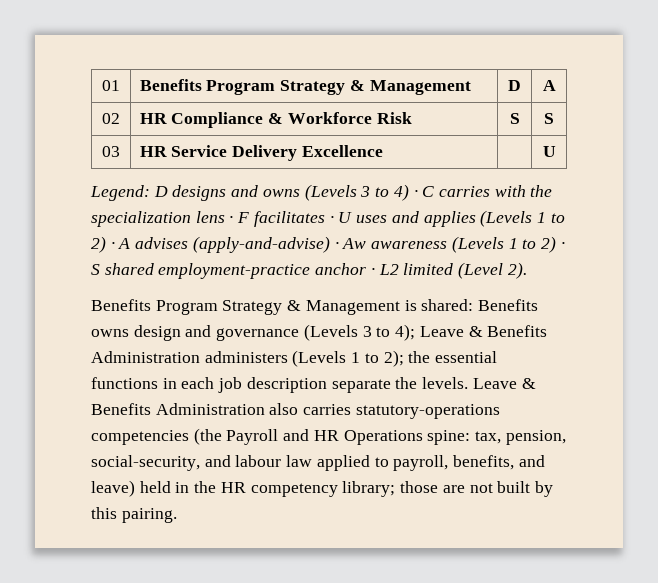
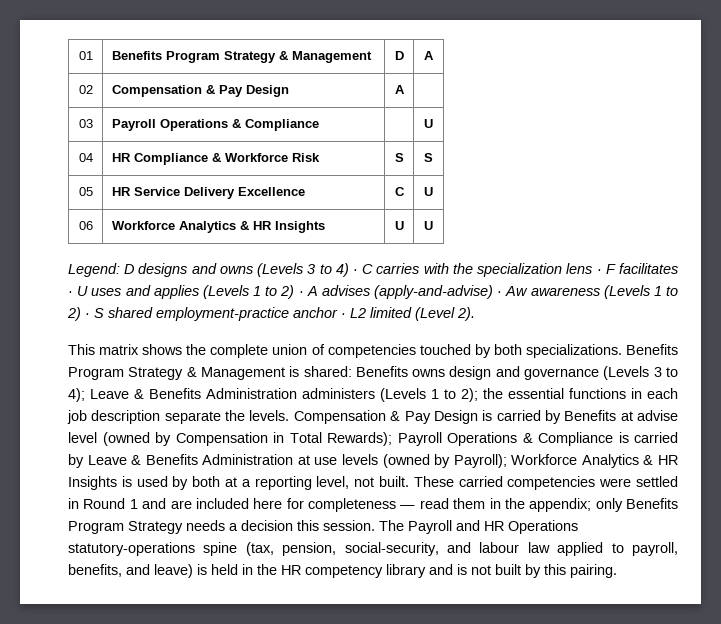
- 02 | HR Compliance & Workforce Risk | S | S
+ 02 | Compensation & Pay Design | A |
+ 03 | Payroll Operations & Compliance | | U
+ 04 | HR Compliance & Workforce Risk | S | S
- 03 | HR Service Delivery Excellence | | U
+ 05 | HR Service Delivery Excellence | C | U
+ 06 | Workforce Analytics & HR Insights | U | U
+ This matrix shows the complete union of competencies touched by both specializations.
- Leave & Benefits Administration also carries statutory-operations competencies (the Payroll and HR Operations spine: tax, pension, social-security, and labour law applied to payroll, benefits, and leave) held in the HR competency library; those are not built by this pairing.
+ Compensation & Pay Design is carried by Benefits at advise level (owned by Compensation in Total Rewards); Payroll Operations & Compliance is carried by Leave & Benefits Administration at use levels (owned by Payroll); Workforce Analytics & HR Insights is used by both at a reporting level, not built. These carried competencies were settled in Round 1 and are included here for completeness — read them in the appendix; only Benefits Program Strategy needs a decision this session. The Payroll and HR Operations statutory-operations spine (tax, pension, social-security, and labour law applied to payroll, benefits, and leave) is held in the HR competency library and is not built by this pairing.

